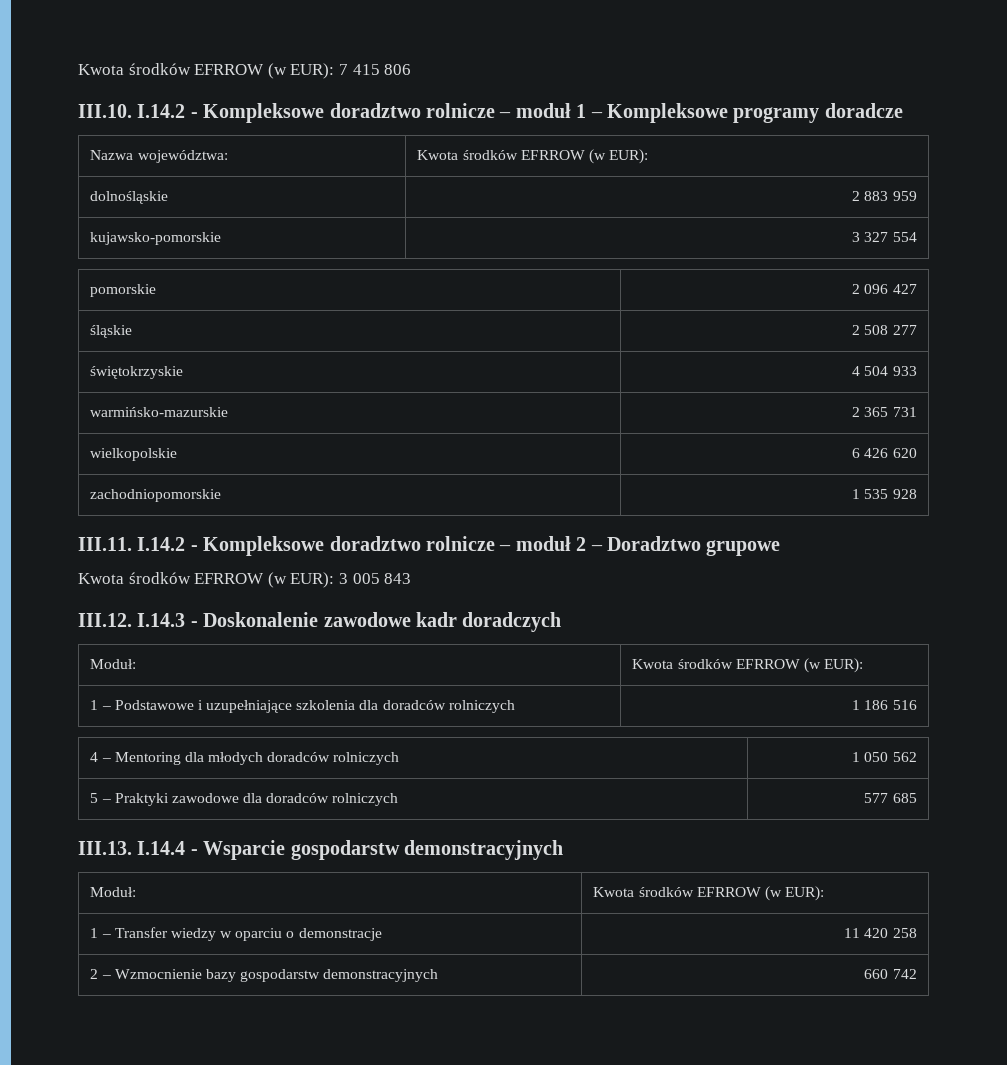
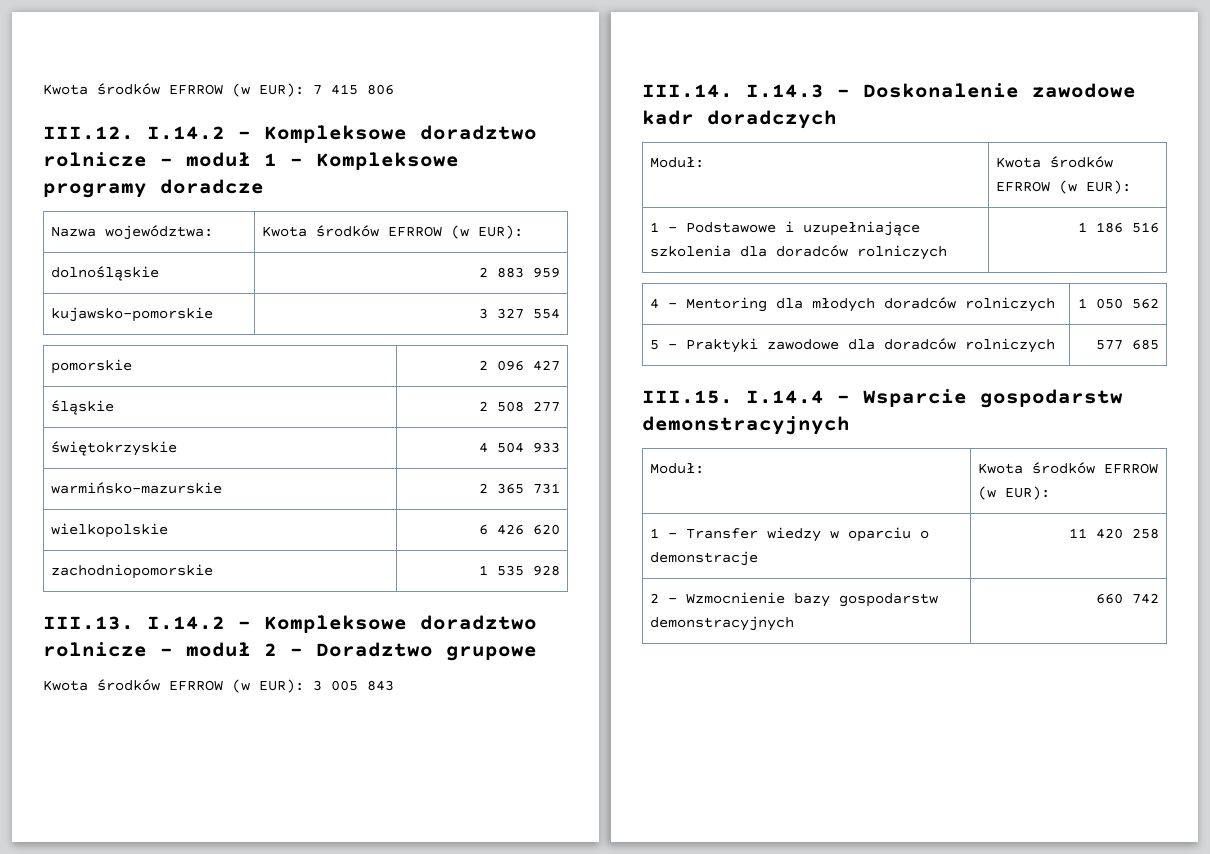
- III.10. I.14.2 - Kompleksowe doradztwo rolnicze – moduł 1 – Kompleksowe programy doradcze
+ III.12. I.14.2 - Kompleksowe doradztwo rolnicze – moduł 1 – Kompleksowe programy doradcze
- III.11. I.14.2 - Kompleksowe doradztwo rolnicze – moduł 2 – Doradztwo grupowe
+ III.13. I.14.2 - Kompleksowe doradztwo rolnicze – moduł 2 – Doradztwo grupowe
- III.12. I.14.3 - Doskonalenie zawodowe kadr doradczych
+ III.14. I.14.3 - Doskonalenie zawodowe kadr doradczych
- III.13. I.14.4 - Wsparcie gospodarstw demonstracyjnych
+ III.15. I.14.4 - Wsparcie gospodarstw demonstracyjnych

